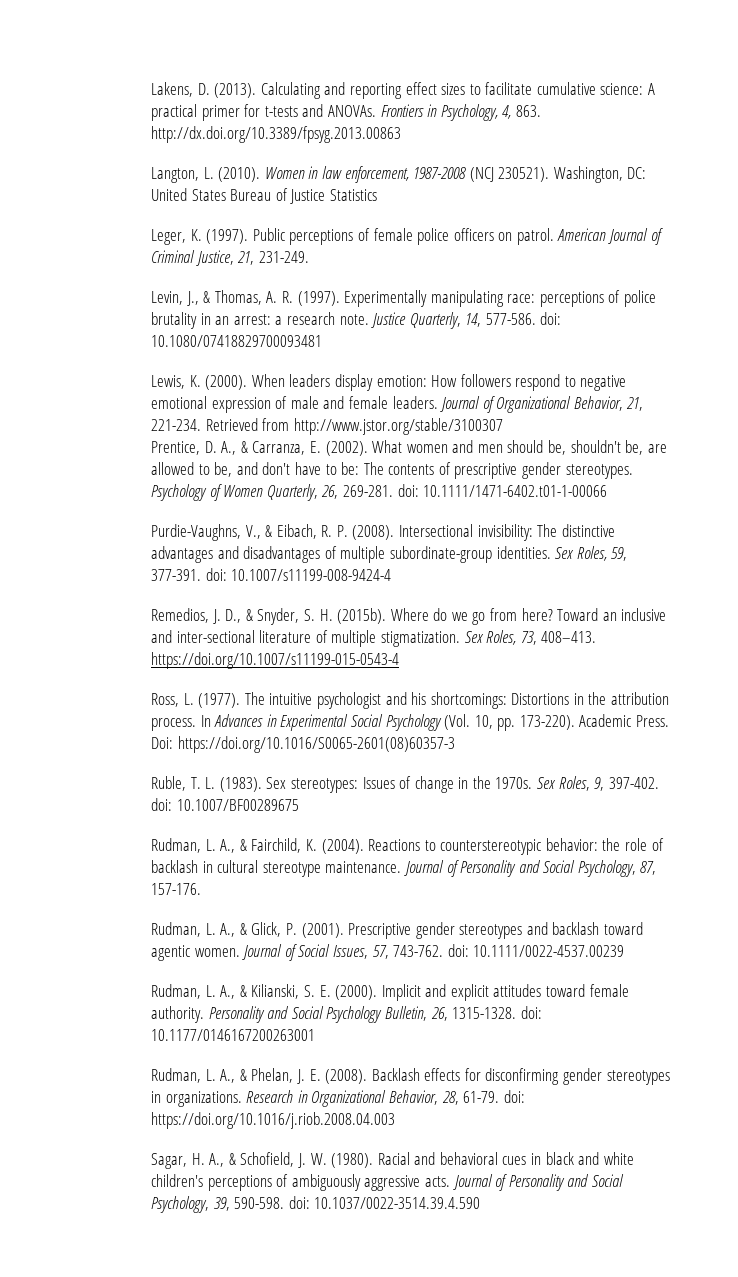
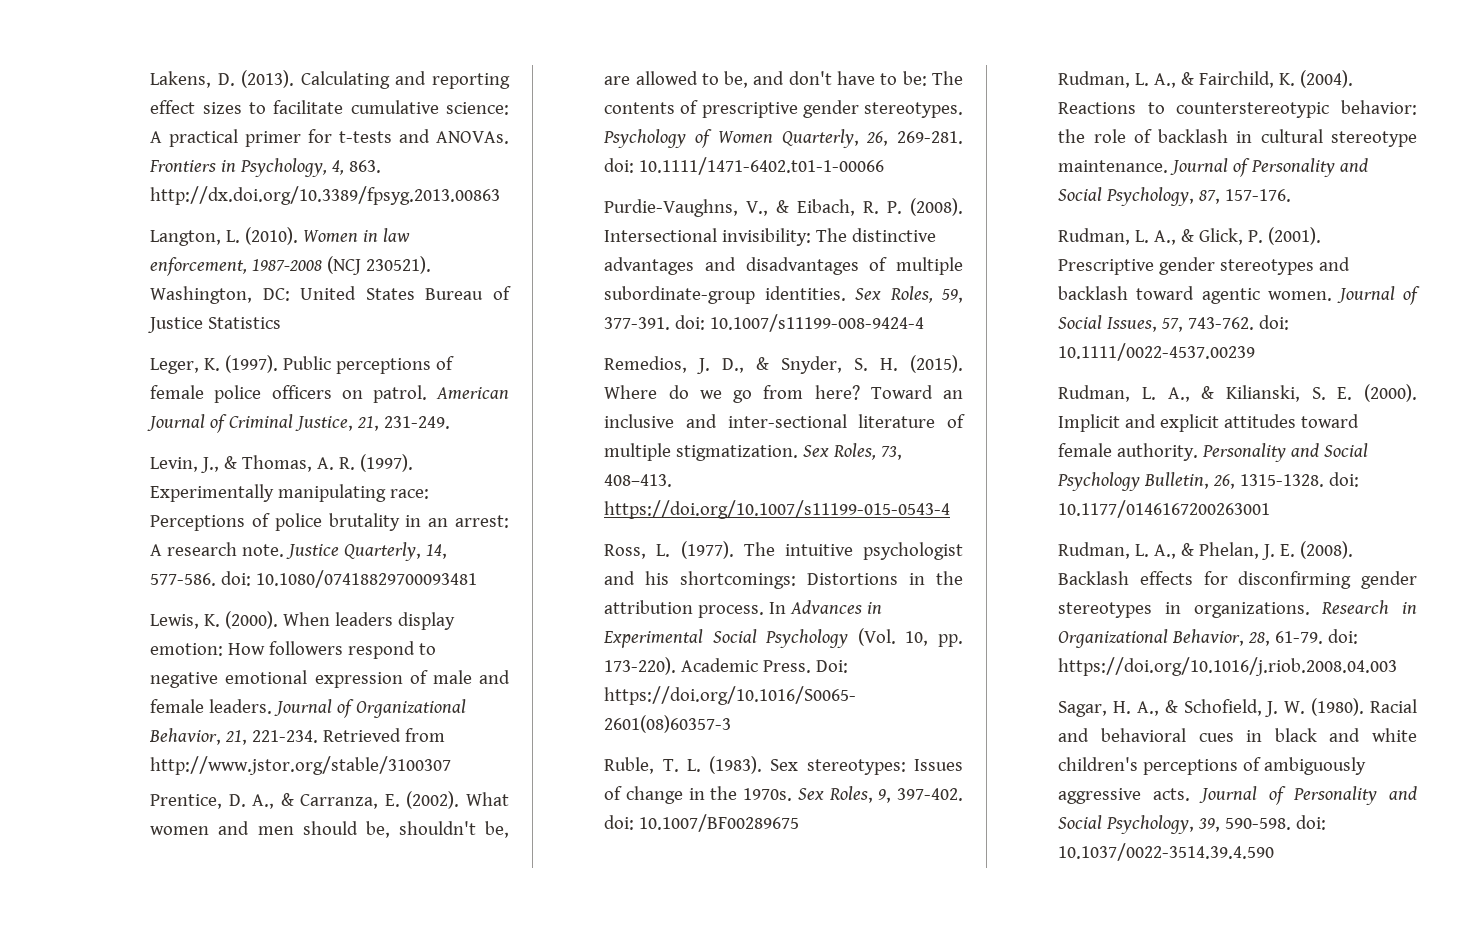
- Experimentally manipulating race: perceptions of police brutality in an arrest: a research note.
+ Experimentally manipulating race: Perceptions of police brutality in an arrest: A research note.
- Remedios, J. D., & Snyder, S. H. (2015b).
+ Remedios, J. D., & Snyder, S. H. (2015).

